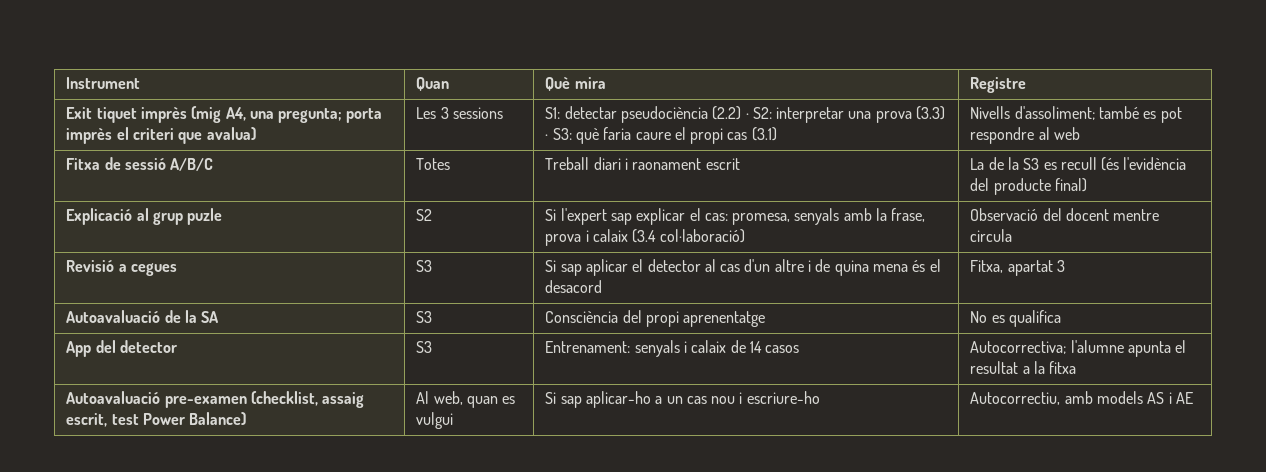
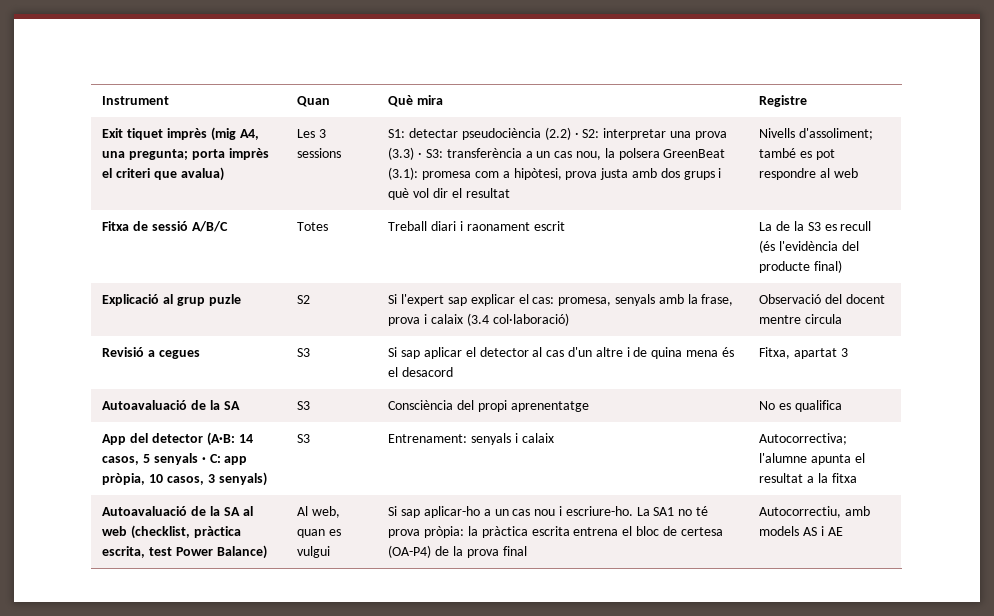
- S1: detectar pseudociència (2.2) · S2: interpretar una prova (3.3) · S3: què faria caure el propi cas (3.1)
+ S1: detectar pseudociència (2.2) · S2: interpretar una prova (3.3) · S3: transferència a un cas nou, la polsera GreenBeat (3.1): promesa com a hipòtesi, prova justa amb dos grups i què vol dir el resultat
- App del detector | S3 | Entrenament: senyals i calaix de 14 casos | Autocorrectiva; l'alumne apunta el resultat a la fitxa
+ App del detector (A·B: 14 casos, 5 senyals · C: app pròpia, 10 casos, 3 senyals) | S3 | Entrenament: senyals i calaix | Autocorrectiva; l'alumne apunta el resultat a la fitxa
- Autoavaluació pre-examen (checklist, assaig escrit, test Power Balance)
+ Autoavaluació de la SA al web (checklist, pràctica escrita, test Power Balance)
- Si sap aplicar-ho a un cas nou i escriure-ho
+ Si sap aplicar-ho a un cas nou i escriure-ho. La SA1 no té prova pròpia: la pràctica escrita entrena el bloc de certesa (OA-P4) de la prova final

